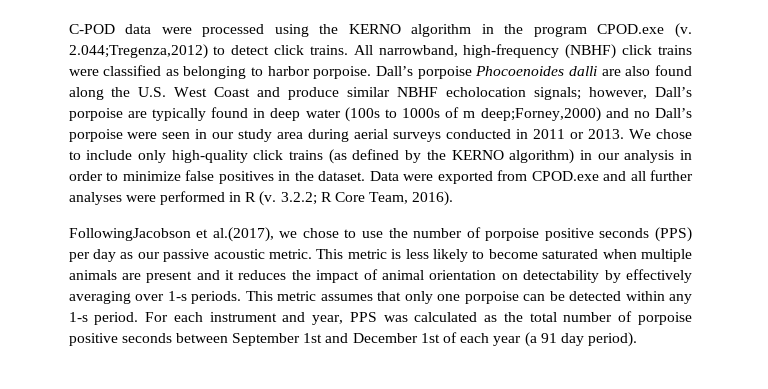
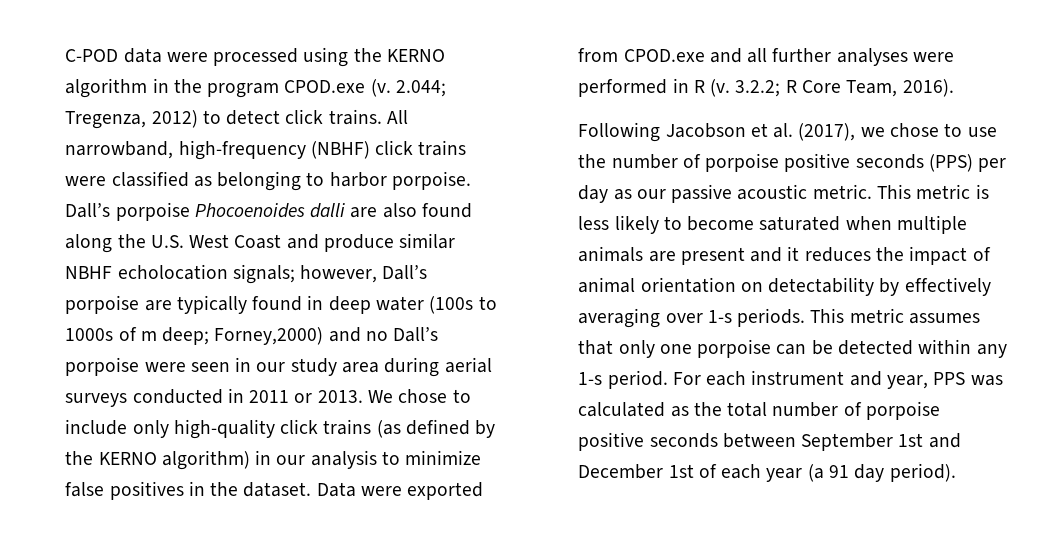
- 2.044;Tregenza,2012) to detect click trains.
+ 2.044; Tregenza, 2012) to detect click trains.
- Dall’s porpoise Phocoenoides dalli are also found along the U.S. West Coast and produce similar NBHF echolocation signals; however, Dall’s porpoise are typically found in deep water (100s to 1000s of m deep;Forney,2000) and no Dall’s porpoise were seen in our study area during aerial surveys conducted in 2011 or 2013.
+ Dall’s porpoise Phocoenoides dalli are also found along the U.S. West Coast and produce similar NBHF echolocation signals; however, Dall’s porpoise are typically found in deep water (100s to 1000s of m deep; Forney,2000) and no Dall’s porpoise were seen in our study area during aerial surveys conducted in 2011 or 2013.
- We chose to include only high-quality click trains (as defined by the KERNO algorithm) in our analysis in order to minimize false positives in the dataset.
+ We chose to include only high-quality click trains (as defined by the KERNO algorithm) in our analysis to minimize false positives in the dataset.
- FollowingJacobson et al.(2017), we chose to use the number of porpoise positive seconds (PPS) per day as our passive acoustic metric.
+ Following Jacobson et al. (2017), we chose to use the number of porpoise positive seconds (PPS) per day as our passive acoustic metric.

